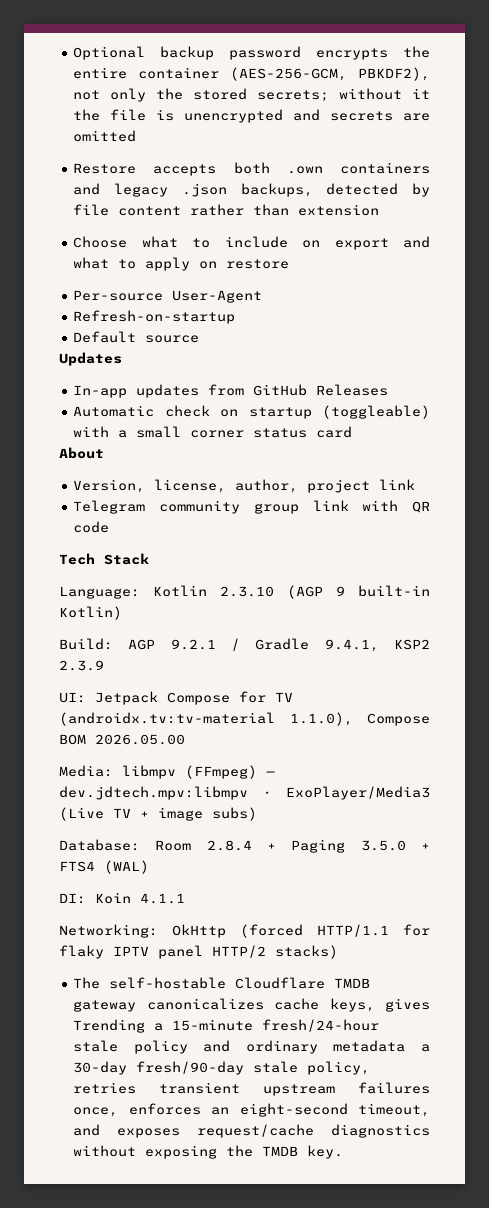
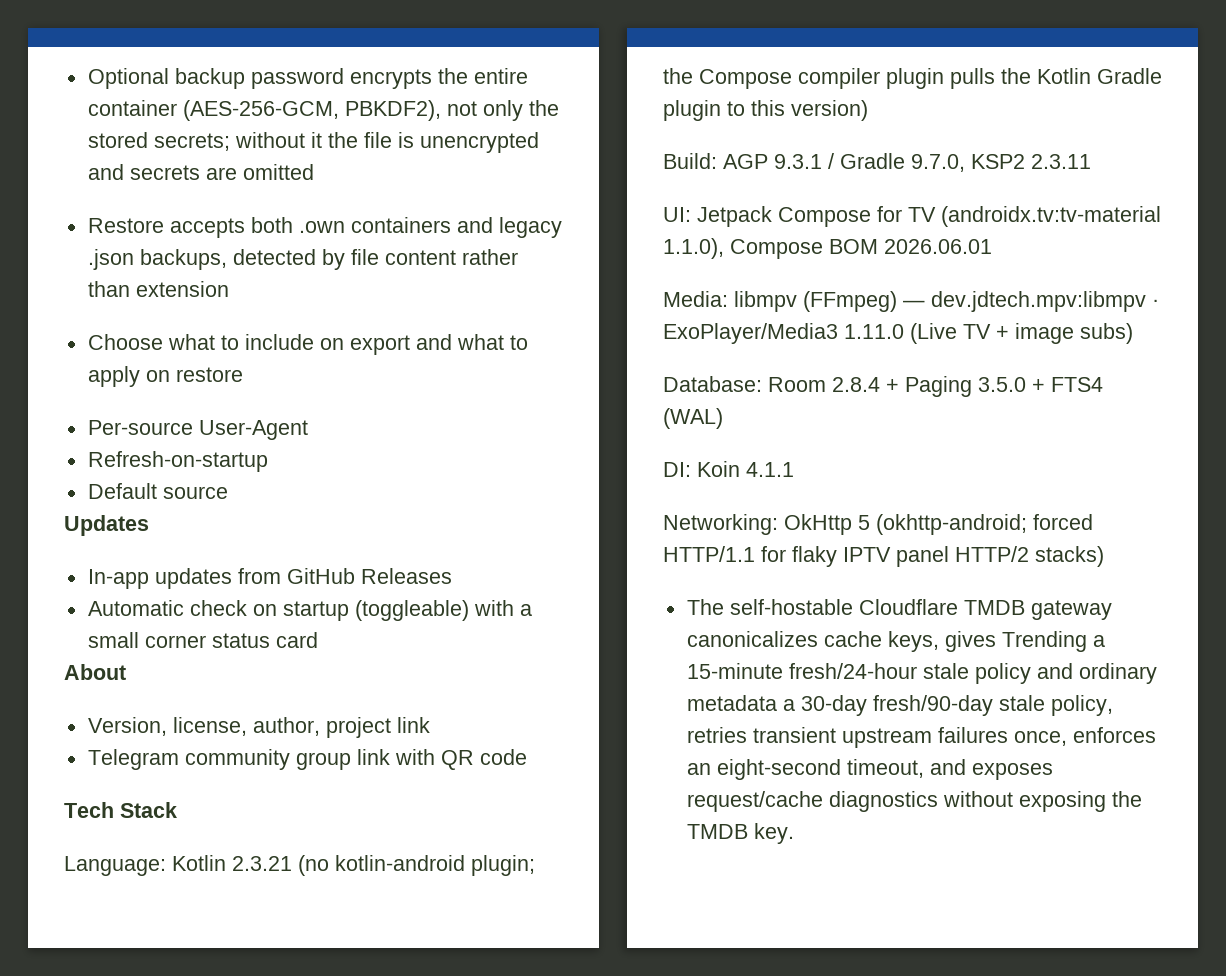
- Language: Kotlin 2.3.10 (AGP 9 built-in Kotlin)
+ Language: Kotlin 2.3.21 (no kotlin-android plugin; the Compose compiler plugin pulls the Kotlin Gradle plugin to this version)
- Build: AGP 9.2.1 / Gradle 9.4.1, KSP2 2.3.9
+ Build: AGP 9.3.1 / Gradle 9.7.0, KSP2 2.3.11
- UI: Jetpack Compose for TV (androidx.tv:tv-material 1.1.0), Compose BOM 2026.05.00
+ UI: Jetpack Compose for TV (androidx.tv:tv-material 1.1.0), Compose BOM 2026.06.01
- Media: libmpv (FFmpeg) — dev.jdtech.mpv:libmpv · ExoPlayer/Media3 (Live TV + image subs)
+ Media: libmpv (FFmpeg) — dev.jdtech.mpv:libmpv · ExoPlayer/Media3 1.11.0 (Live TV + image subs)
- Networking: OkHttp (forced HTTP/1.1 for flaky IPTV panel HTTP/2 stacks)
+ Networking: OkHttp 5 (okhttp-android; forced HTTP/1.1 for flaky IPTV panel HTTP/2 stacks)

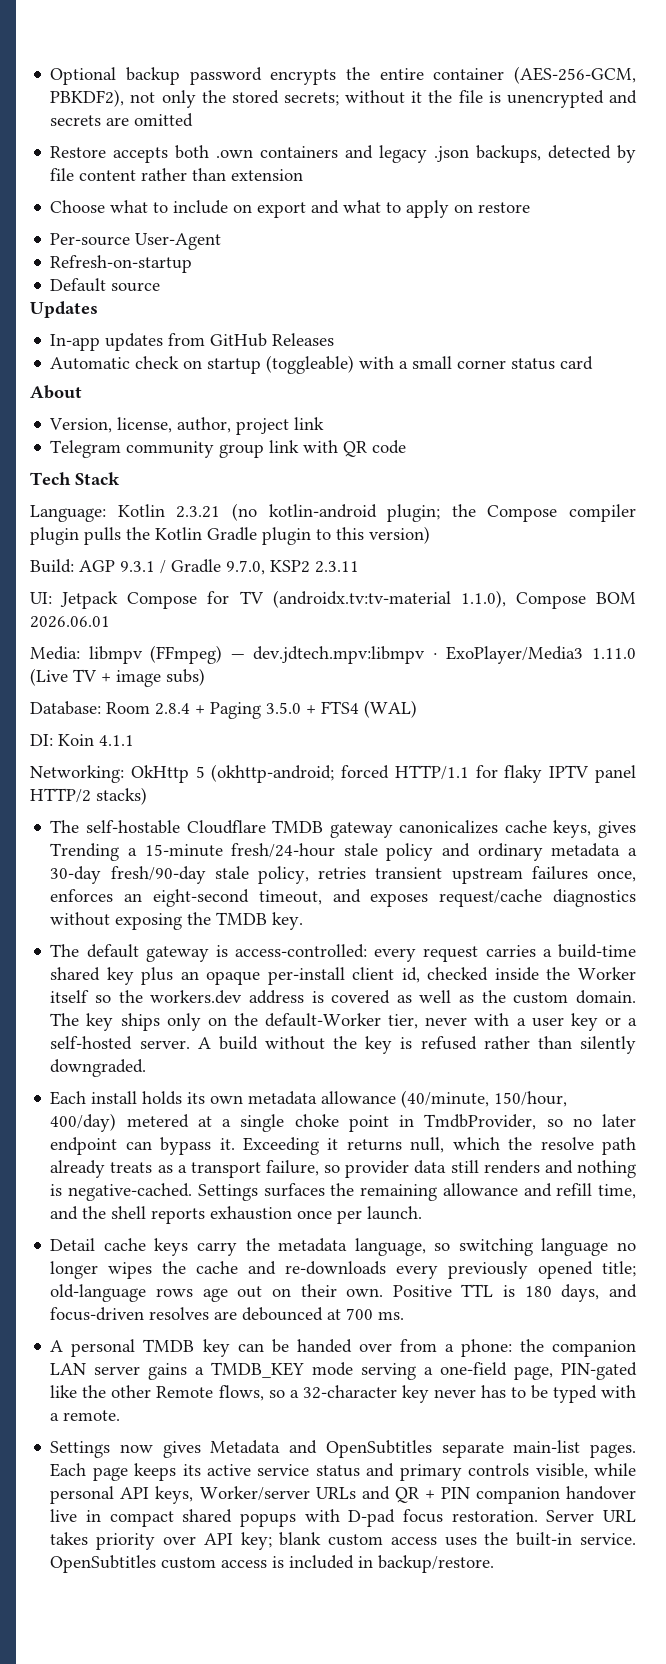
+ The default gateway is access-controlled: every request carries a build-time shared key plus an opaque per-install client id, checked inside the Worker itself so the workers.dev address is covered as well as the custom domain. The key ships only on the default-Worker tier, never with a user key or a self-hosted server. A build without the key is refused rather than silently downgraded.
+ Each install holds its own metadata allowance (40/minute, 150/hour, 400/day) metered at a single choke point in TmdbProvider, so no later endpoint can bypass it. Exceeding it returns null, which the resolve path already treats as a transport failure, so provider data still renders and nothing is negative-cached. Settings surfaces the remaining allowance and refill time, and the shell reports exhaustion once per launch.
+ Detail cache keys carry the metadata language, so switching language no longer wipes the cache and re-downloads every previously opened title; old-language rows age out on their own. Positive TTL is 180 days, and focus-driven resolves are debounced at 700 ms.
+ A personal TMDB key can be handed over from a phone: the companion LAN server gains a TMDB_KEY mode serving a one-field page, PIN-gated like the other Remote flows, so a 32-character key never has to be typed with a remote.
+ Settings now gives Metadata and OpenSubtitles separate main-list pages. Each page keeps its active service status and primary controls visible, while personal API keys, Worker/server URLs and QR + PIN companion handover live in compact shared popups with D-pad focus restoration. Server URL takes priority over API key; blank custom access uses the built-in service. OpenSubtitles custom access is included in backup/restore.

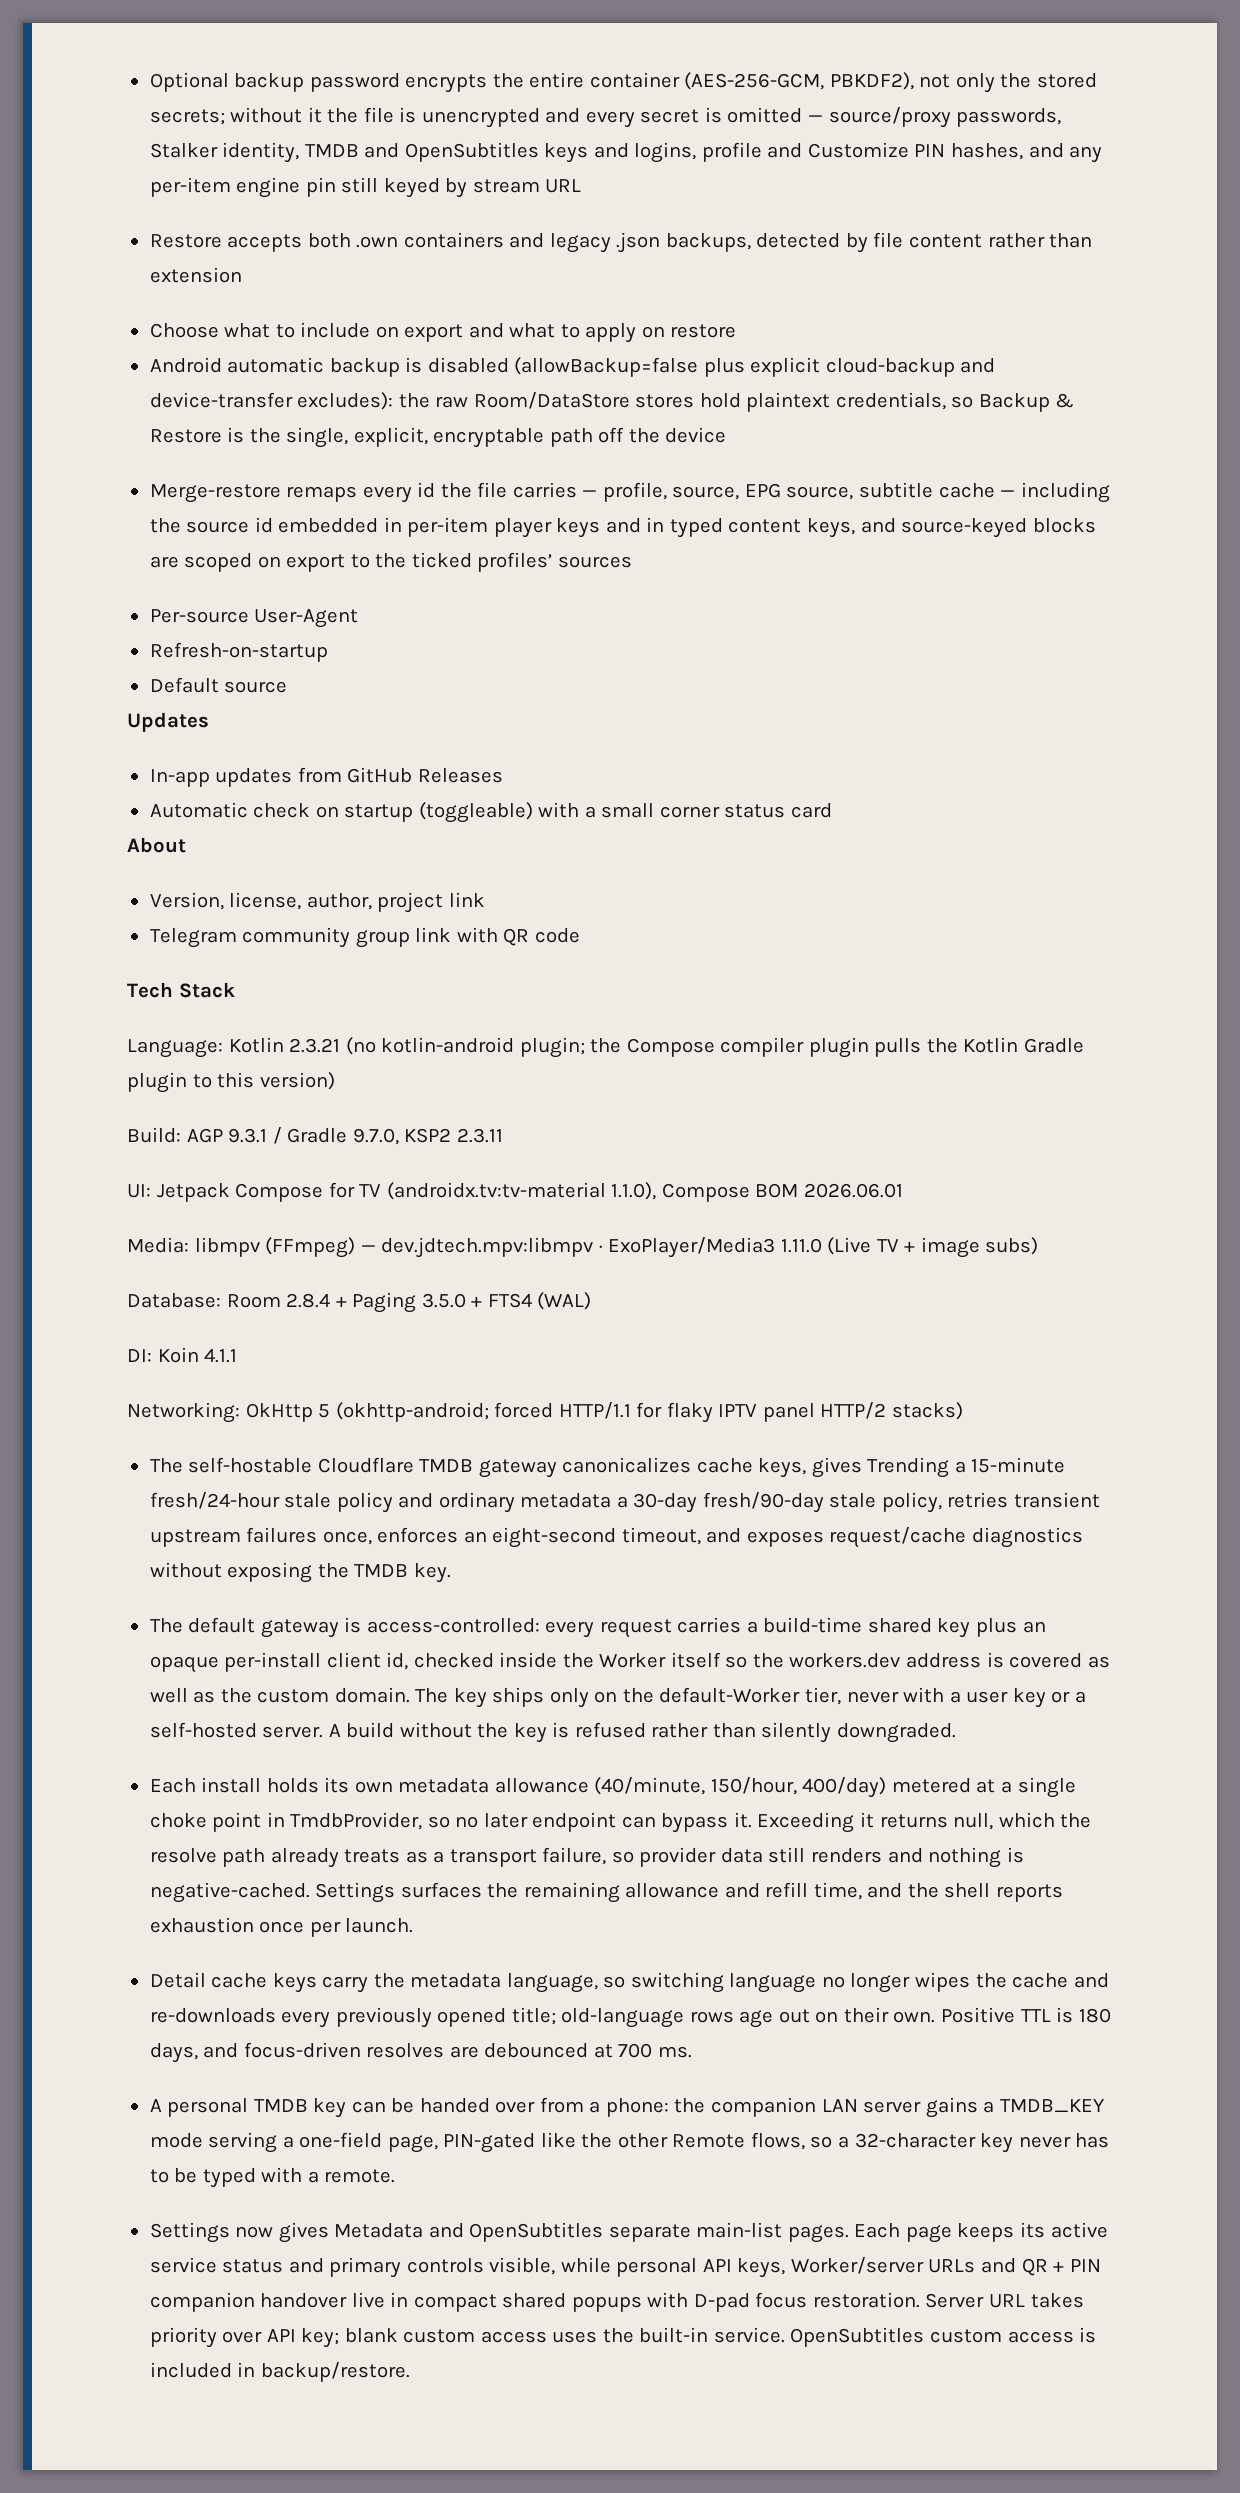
- Optional backup password encrypts the entire container (AES-256-GCM, PBKDF2), not only the stored secrets; without it the file is unencrypted and secrets are omitted
+ Optional backup password encrypts the entire container (AES-256-GCM, PBKDF2), not only the stored secrets; without it the file is unencrypted and every secret is omitted — source/proxy passwords, Stalker identity, TMDB and OpenSubtitles keys and logins, profile and Customize PIN hashes, and any per-item engine pin still keyed by stream URL
+ Android automatic backup is disabled (allowBackup=false plus explicit cloud-backup and device-transfer excludes): the raw Room/DataStore stores hold plaintext credentials, so Backup & Restore is the single, explicit, encryptable path off the device
+ Merge-restore remaps every id the file carries — profile, source, EPG source, subtitle cache — including the source id embedded in per-item player keys and in typed content keys, and source-keyed blocks are scoped on export to the ticked profiles’ sources

